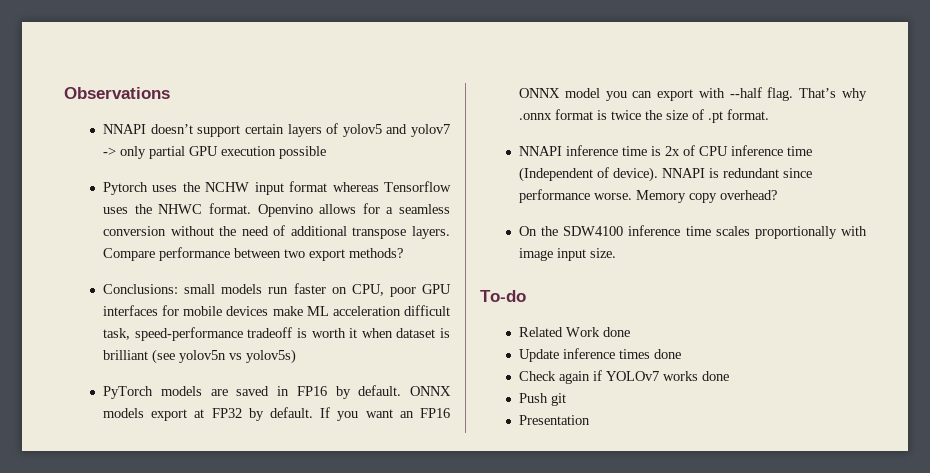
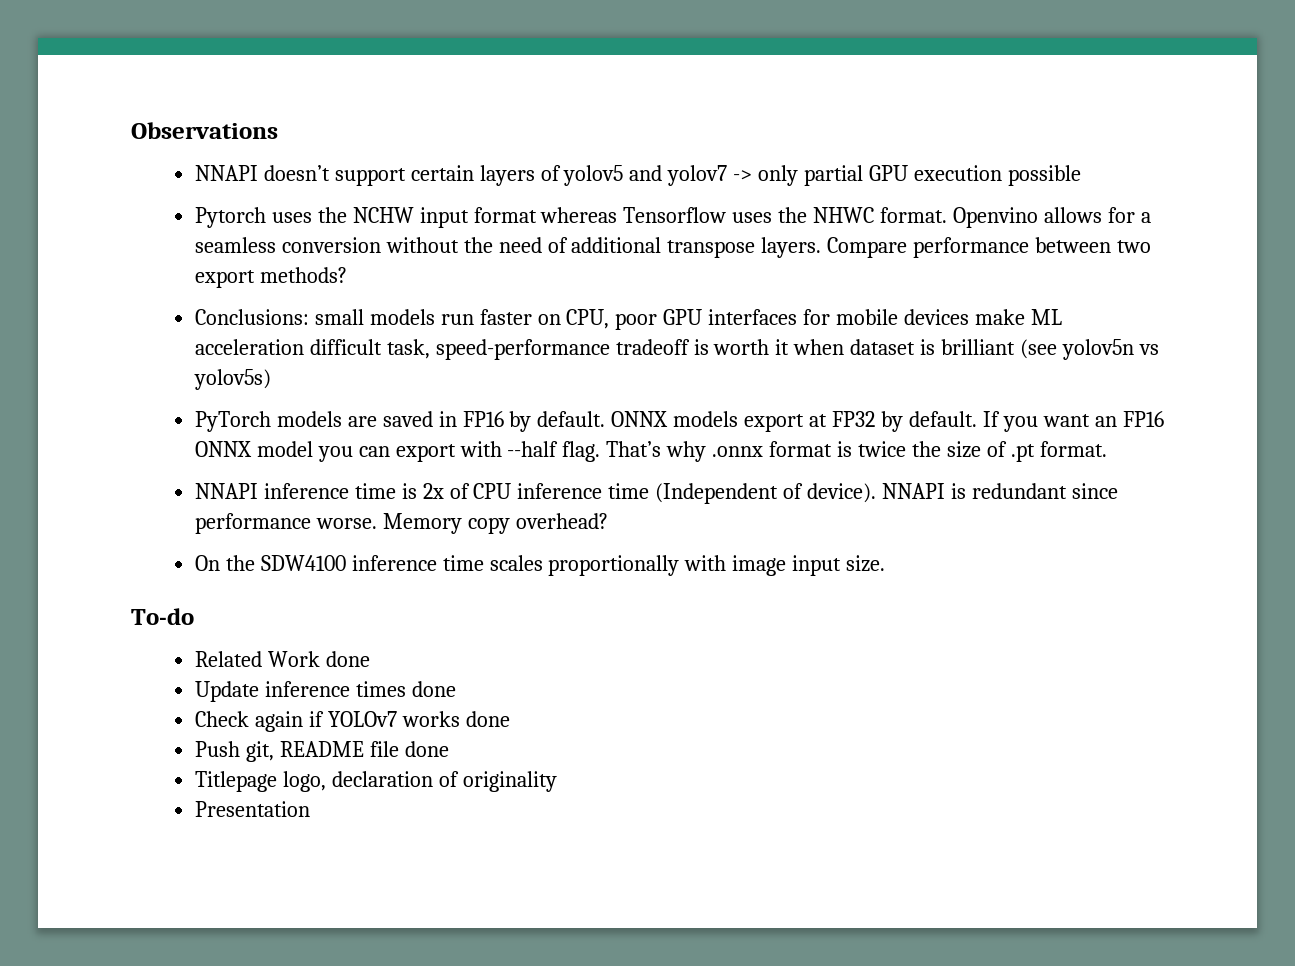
- Push git
+ Push git, README file done
+ Titlepage logo, declaration of originality

